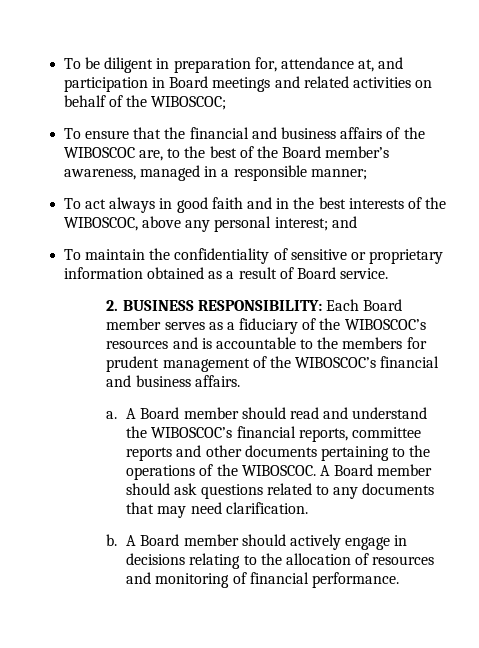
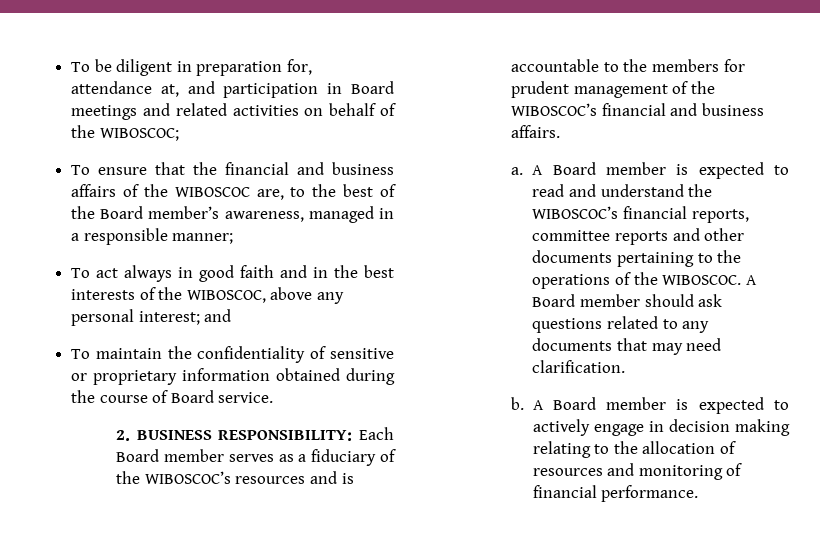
- To maintain the confidentiality of sensitive or proprietary information obtained as a result of Board service.
+ To maintain the confidentiality of sensitive or proprietary information obtained during the course of Board service.
- A Board member should read and understand the WIBOSCOC’s financial reports, committee reports and other documents pertaining to the operations of the WIBOSCOC.
+ A Board member is expected to read and understand the WIBOSCOC’s financial reports, committee reports and other documents pertaining to the operations of the WIBOSCOC.
- A Board member should actively engage in decisions relating to the allocation of resources and monitoring of financial performance.
+ A Board member is expected to actively engage in decision making relating to the allocation of resources and monitoring of financial performance.

